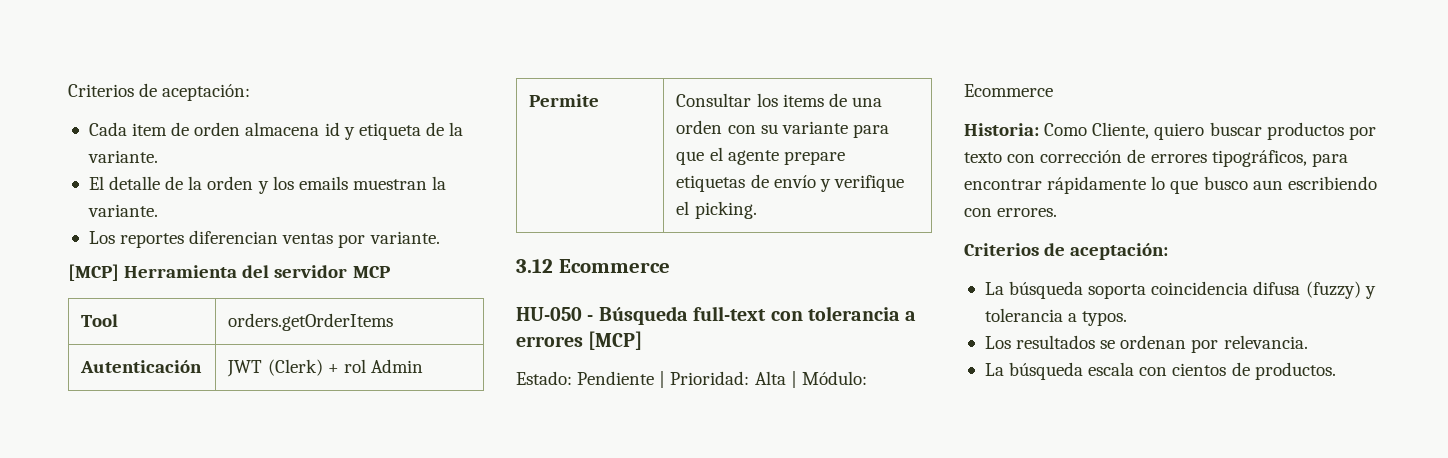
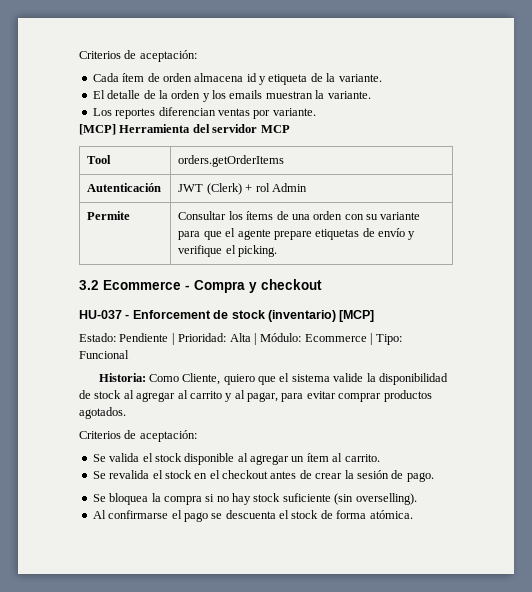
- Cada item de orden almacena id y etiqueta de la variante.
+ Cada ítem de orden almacena id y etiqueta de la variante.
- Permite | Consultar los items de una orden con su variante para que el agente prepare etiquetas de envío y verifique el picking.
+ Permite | Consultar los ítems de una orden con su variante para que el agente prepare etiquetas de envío y verifique el picking.
- 3.12 Ecommerce
- HU-050 - Búsqueda full-text con tolerancia a errores [MCP]
+ 3.2 Ecommerce - Compra y checkout
+ HU-037 - Enforcement de stock (inventario) [MCP]
- Estado: Pendiente | Prioridad: Alta | Módulo: Ecommerce
+ Estado: Pendiente | Prioridad: Alta | Módulo: Ecommerce | Tipo: Funcional
- Historia: Como Cliente, quiero buscar productos por texto con corrección de errores tipográficos, para encontrar rápidamente lo que busco aun escribiendo con errores.
+ Historia: Como Cliente, quiero que el sistema valide la disponibilidad de stock al agregar al carrito y al pagar, para evitar comprar productos agotados.
  Criterios de aceptación:
- La búsqueda soporta coincidencia difusa (fuzzy) y tolerancia a typos.
- Los resultados se ordenan por relevancia.
- La búsqueda escala con cientos de productos.
+ Se valida el stock disponible al agregar un ítem al carrito.
+ Se revalida el stock en el checkout antes de crear la sesión de pago.
+ Se bloquea la compra si no hay stock suficiente (sin overselling).
+ Al confirmarse el pago se descuenta el stock de forma atómica.

